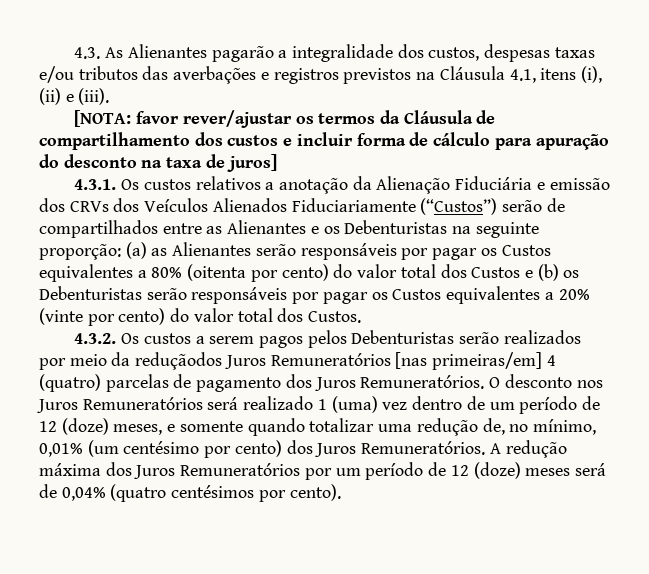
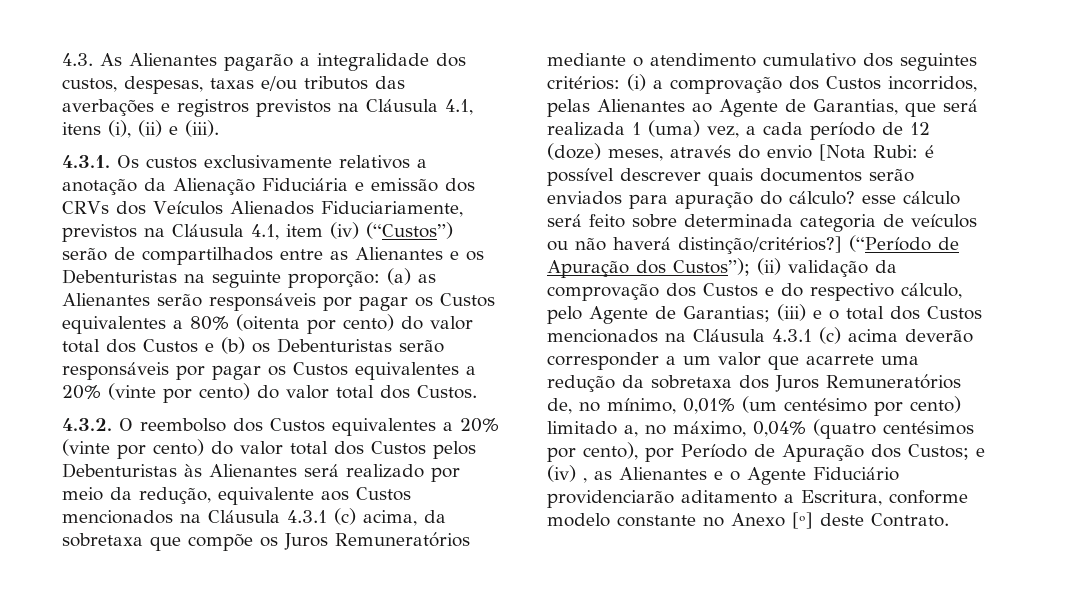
- 4.3. As Alienantes pagarão a integralidade dos custos, despesas taxas e/ou tributos das averbações e registros previstos na Cláusula 4.1, itens (i), (ii) e (iii).
+ 4.3. As Alienantes pagarão a integralidade dos custos, despesas, taxas e/ou tributos das averbações e registros previstos na Cláusula 4.1, itens (i), (ii) e (iii).
- [NOTA: favor rever/ajustar os termos da Cláusula de compartilhamento dos custos e incluir forma de cálculo para apuração do desconto na taxa de juros]
- 4.3.1. Os custos relativos a anotação da Alienação Fiduciária e emissão dos CRVs dos Veículos Alienados Fiduciariamente (“Custos”) serão de compartilhados entre as Alienantes e os Debenturistas na seguinte proporção:
+ 4.3.1. Os custos exclusivamente relativos a anotação da Alienação Fiduciária e emissão dos CRVs dos Veículos Alienados Fiduciariamente, previstos na Cláusula 4.1, item (iv) (“Custos”) serão de compartilhados entre as Alienantes e os Debenturistas na seguinte proporção:
- 4.3.2. Os custos a serem pagos pelos Debenturistas serão realizados por meio da reduçãodos Juros Remuneratórios [nas primeiras/em] 4 (quatro) parcelas de pagamento dos Juros Remuneratórios. O desconto nos Juros Remuneratórios será realizado 1 (uma) vez dentro de um período de 12 (doze) meses, e somente quando totalizar uma redução de, no mínimo, 0,01% (um centésimo por cento) dos Juros Remuneratórios. A redução máxima dos Juros Remuneratórios por um período de 12 (doze) meses será de 0,04% (quatro centésimos por cento).
+ 4.3.2. O reembolso dos Custos equivalentes a 20% (vinte por cento) do valor total dos Custos pelos Debenturistas às Alienantes será realizado por meio da redução, equivalente aos Custos mencionados na Cláusula 4.3.1 (c) acima, da sobretaxa que compõe os Juros Remuneratórios mediante o atendimento cumulativo dos seguintes critérios: (i) a comprovação dos Custos incorridos, pelas Alienantes ao Agente de Garantias, que será realizada 1 (uma) vez, a cada período de 12 (doze) meses, através do envio [Nota Rubi: é possível descrever quais documentos serão enviados para apuração do cálculo? esse cálculo será feito sobre determinada categoria de veículos ou não haverá distinção/critérios?] (“Período de Apuração dos Custos”); (ii) validação da comprovação dos Custos e do respectivo cálculo, pelo Agente de Garantias; (iii) e o total dos Custos mencionados na Cláusula 4.3.1 (c) acima deverão corresponder a um valor que acarrete uma redução da sobretaxa dos Juros Remuneratórios de, no mínimo, 0,01% (um centésimo por cento) limitado a, no máximo, 0,04% (quatro centésimos por cento), por Período de Apuração dos Custos; e (iv) , as Alienantes e o Agente Fiduciário providenciarão aditamento a Escritura, conforme modelo constante no Anexo [º] deste Contrato.

